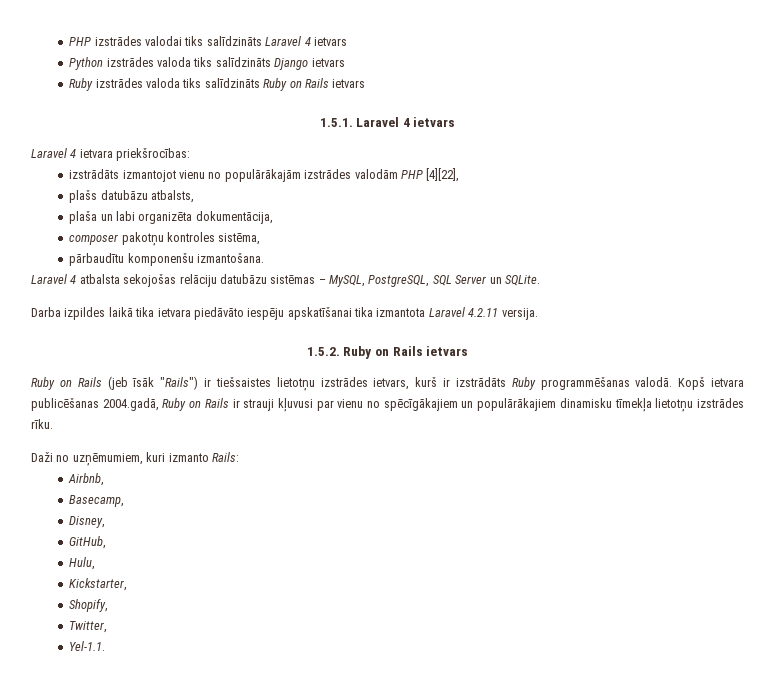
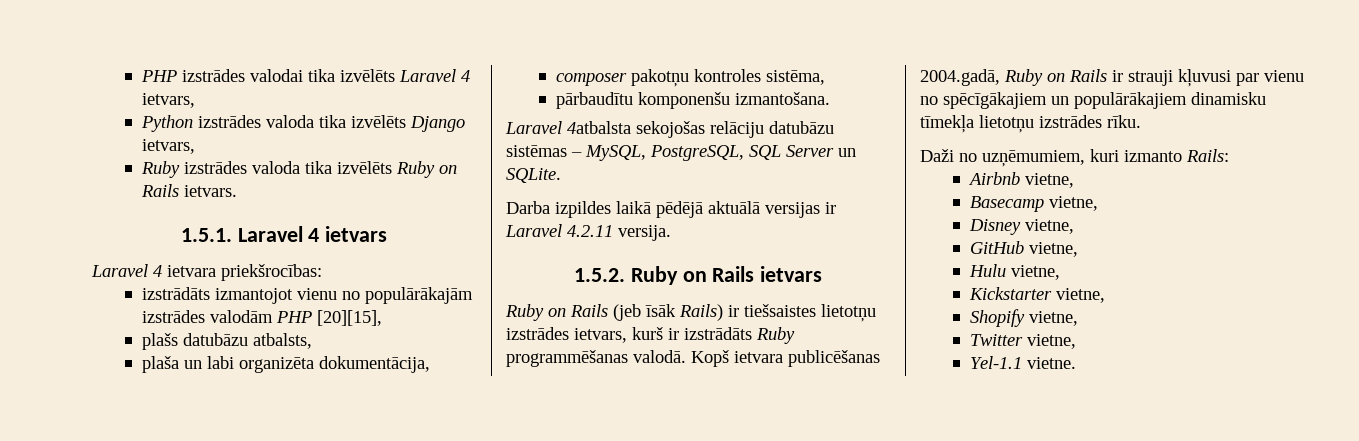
- PHP izstrādes valodai tiks salīdzināts Laravel 4 ietvars
+ PHP izstrādes valodai tika izvēlēts Laravel 4 ietvars,
- Python izstrādes valoda tiks salīdzināts Django ietvars
+ Python izstrādes valoda tika izvēlēts Django ietvars,
- Ruby izstrādes valoda tiks salīdzināts Ruby on Rails ietvars
+ Ruby izstrādes valoda tika izvēlēts Ruby on Rails ietvars.
- izstrādāts izmantojot vienu no populārākajām izstrādes valodām PHP [4][22],
+ izstrādāts izmantojot vienu no populārākajām izstrādes valodām PHP [20][15],
- Laravel 4 atbalsta sekojošas relāciju datubāzu sistēmas – MySQL, PostgreSQL, SQL Server un SQLite.
+ Laravel 4atbalsta sekojošas relāciju datubāzu sistēmas – MySQL, PostgreSQL, SQL Server un SQLite.
- Darba izpildes laikā tika ietvara piedāvāto iespēju apskatīšanai tika izmantota Laravel 4.2.11 versija.
+ Darba izpildes laikā pēdējā aktuālā versijas ir Laravel 4.2.11 versija.
- Ruby on Rails (jeb īsāk "Rails") ir tiešsaistes lietotņu izstrādes ietvars, kurš ir izstrādāts Ruby programmēšanas valodā.
+ Ruby on Rails (jeb īsāk Rails) ir tiešsaistes lietotņu izstrādes ietvars, kurš ir izstrādāts Ruby programmēšanas valodā.
- Airbnb,
- Basecamp,
- Disney,
- GitHub,
- Hulu,
- Kickstarter,
- Shopify,
- Twitter,
- Yel-1.1.
+ Airbnb vietne,
+ Basecamp vietne,
+ Disney vietne,
+ GitHub vietne,
+ Hulu vietne,
+ Kickstarter vietne,
+ Shopify vietne,
+ Twitter vietne,
+ Yel-1.1 vietne.

